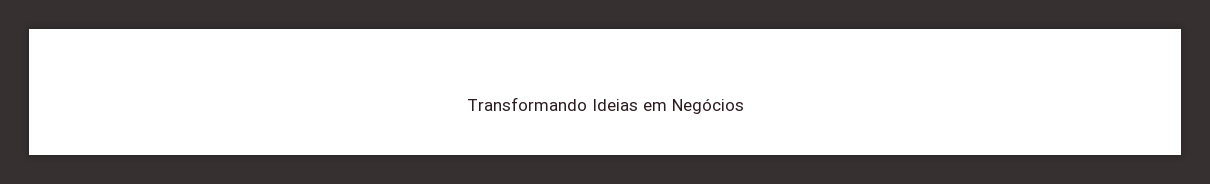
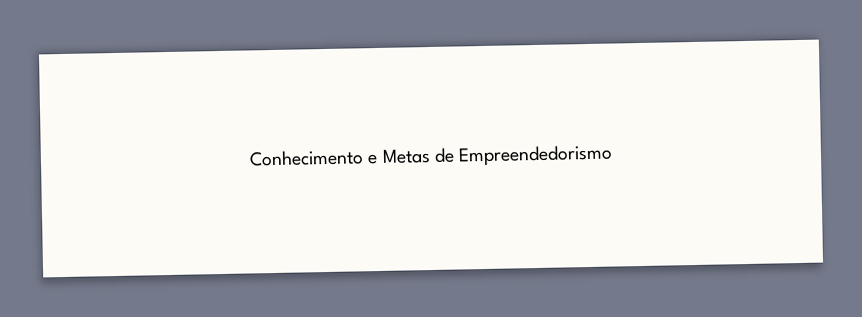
- Transformando Ideias em Negócios
+ Conhecimento e Metas de Empreendedorismo

